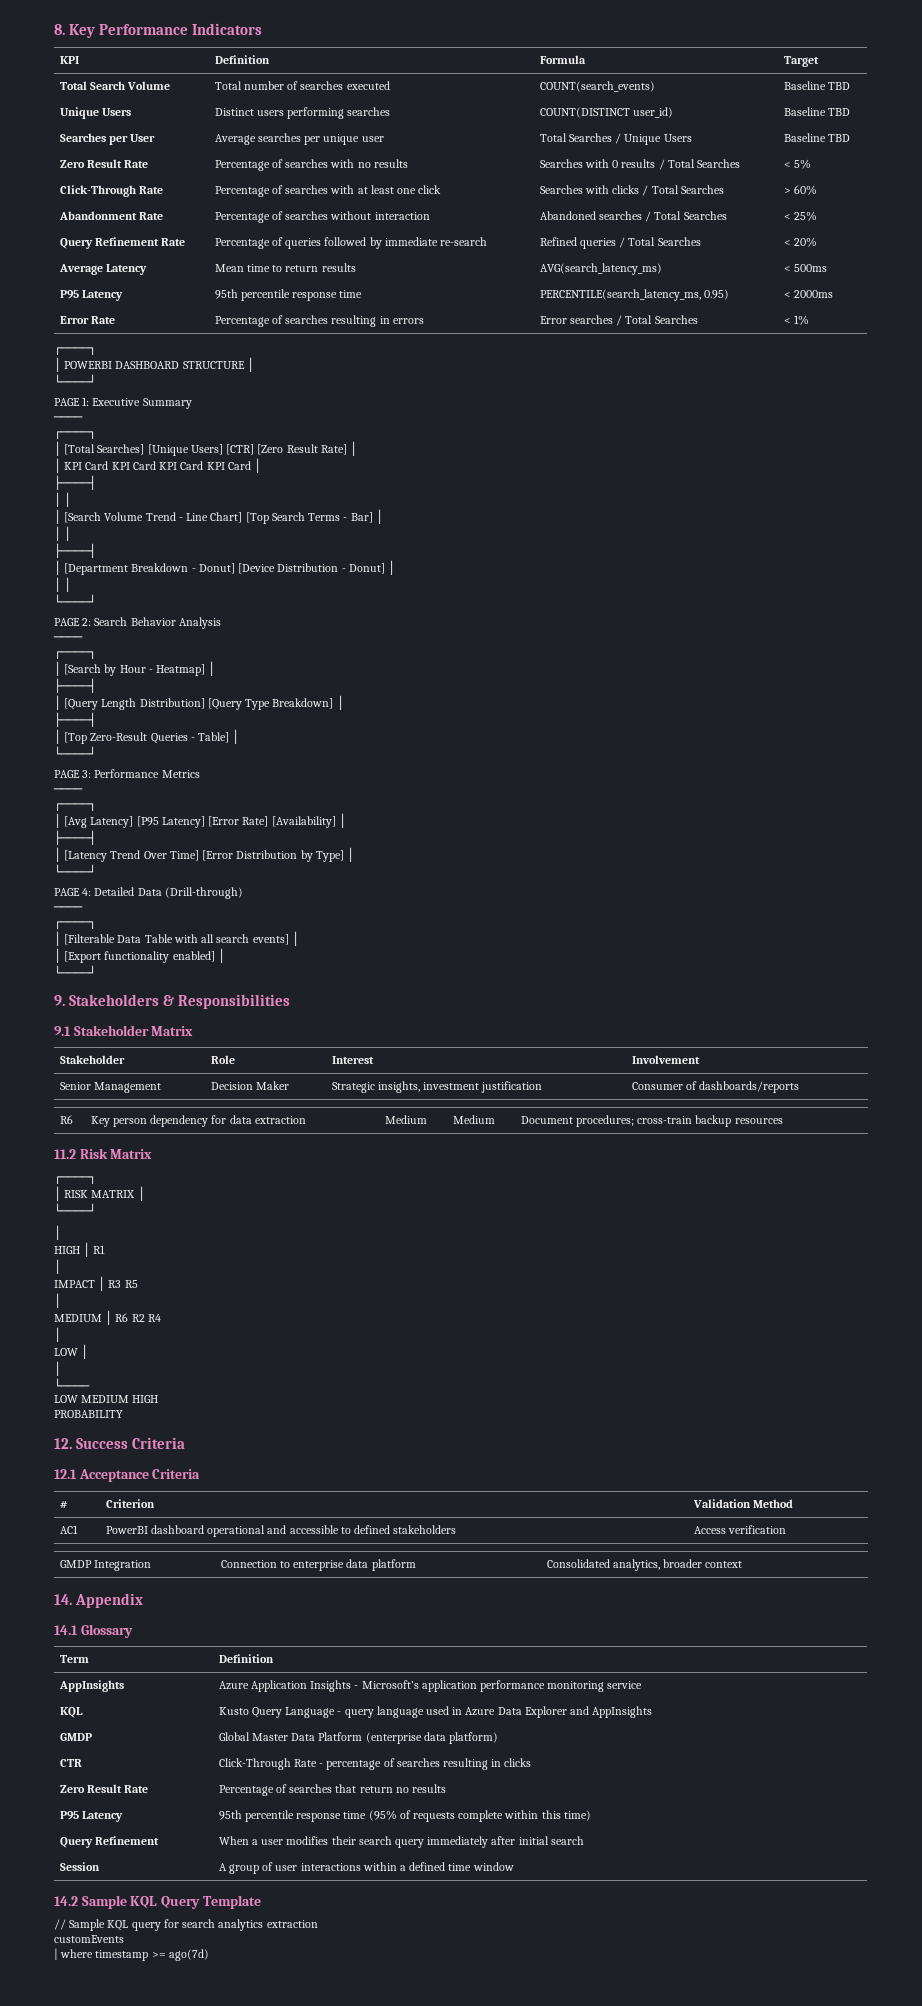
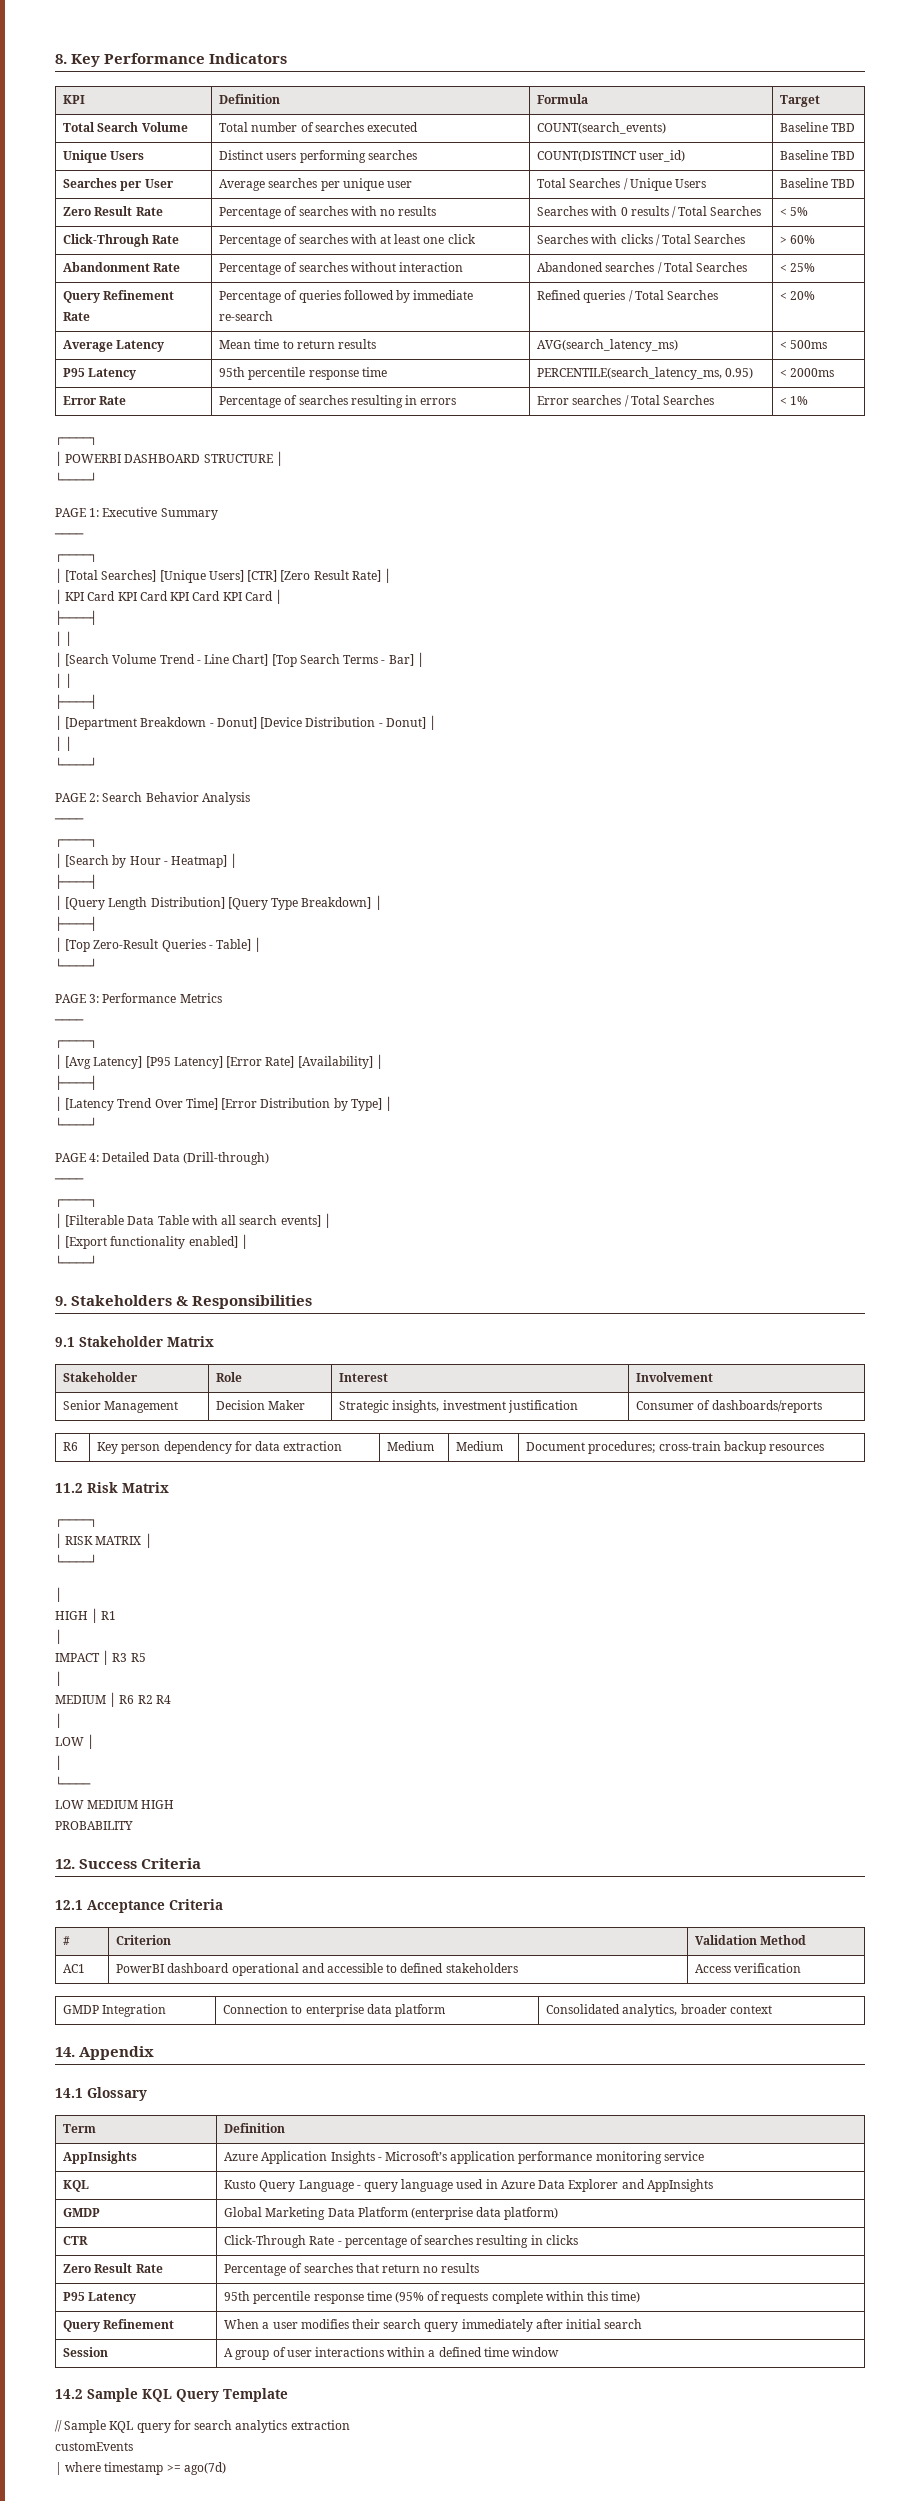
- GMDP | Global Master Data Platform (enterprise data platform)
+ GMDP | Global Marketing Data Platform (enterprise data platform)

